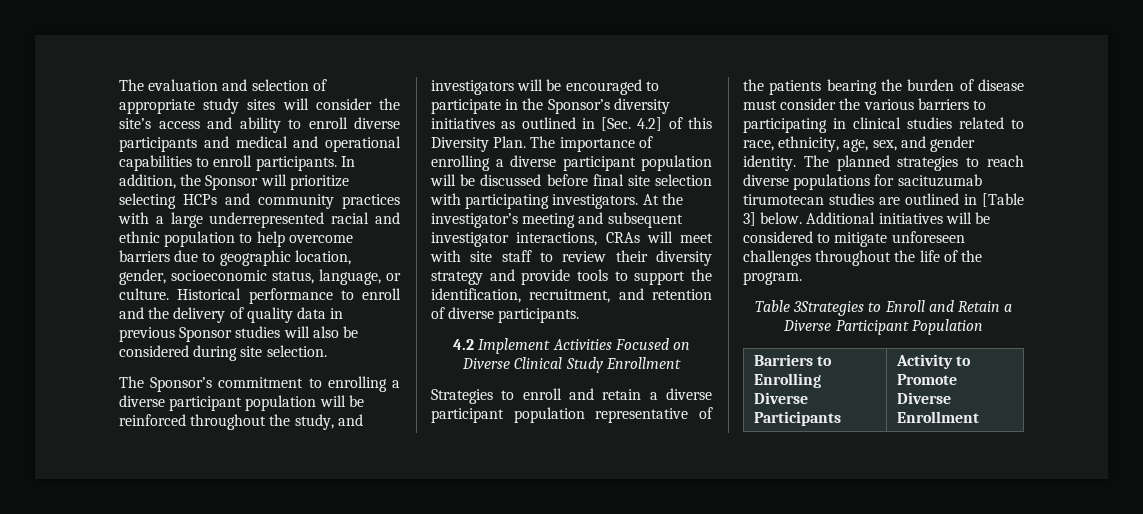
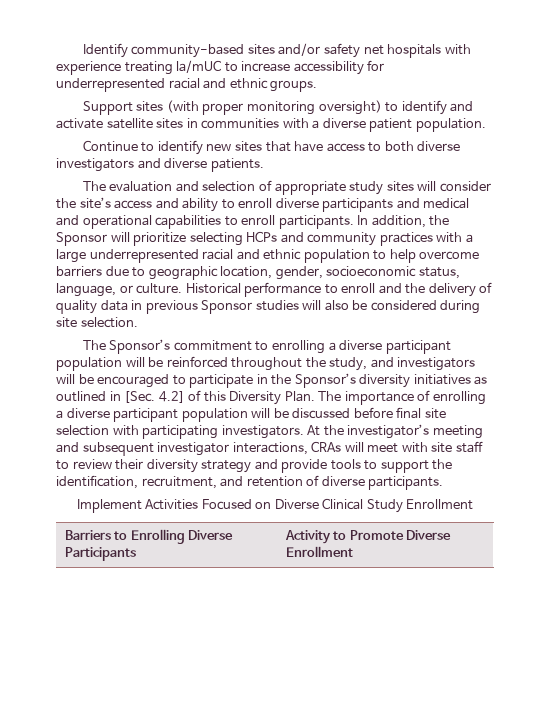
+ Identify community-based sites and/or safety net hospitals with experience treating la/mUC to increase accessibility for underrepresented racial and ethnic groups.
+ Support sites (with proper monitoring oversight) to identify and activate satellite sites in communities with a diverse patient population.
+ Continue to identify new sites that have access to both diverse investigators and diverse patients.
- 4.2 Implement Activities Focused on Diverse Clinical Study Enrollment
+ Implement Activities Focused on Diverse Clinical Study Enrollment
- Strategies to enroll and retain a diverse participant population representative of the patients bearing the burden of disease must consider the various barriers to participating in clinical studies related to race, ethnicity, age, sex, and gender identity. The planned strategies to reach diverse populations for sacituzumab tirumotecan studies are outlined in [Table 3] below. Additional initiatives will be considered to mitigate unforeseen challenges throughout the life of the program.
- Table 3Strategies to Enroll and Retain a Diverse Participant Population

